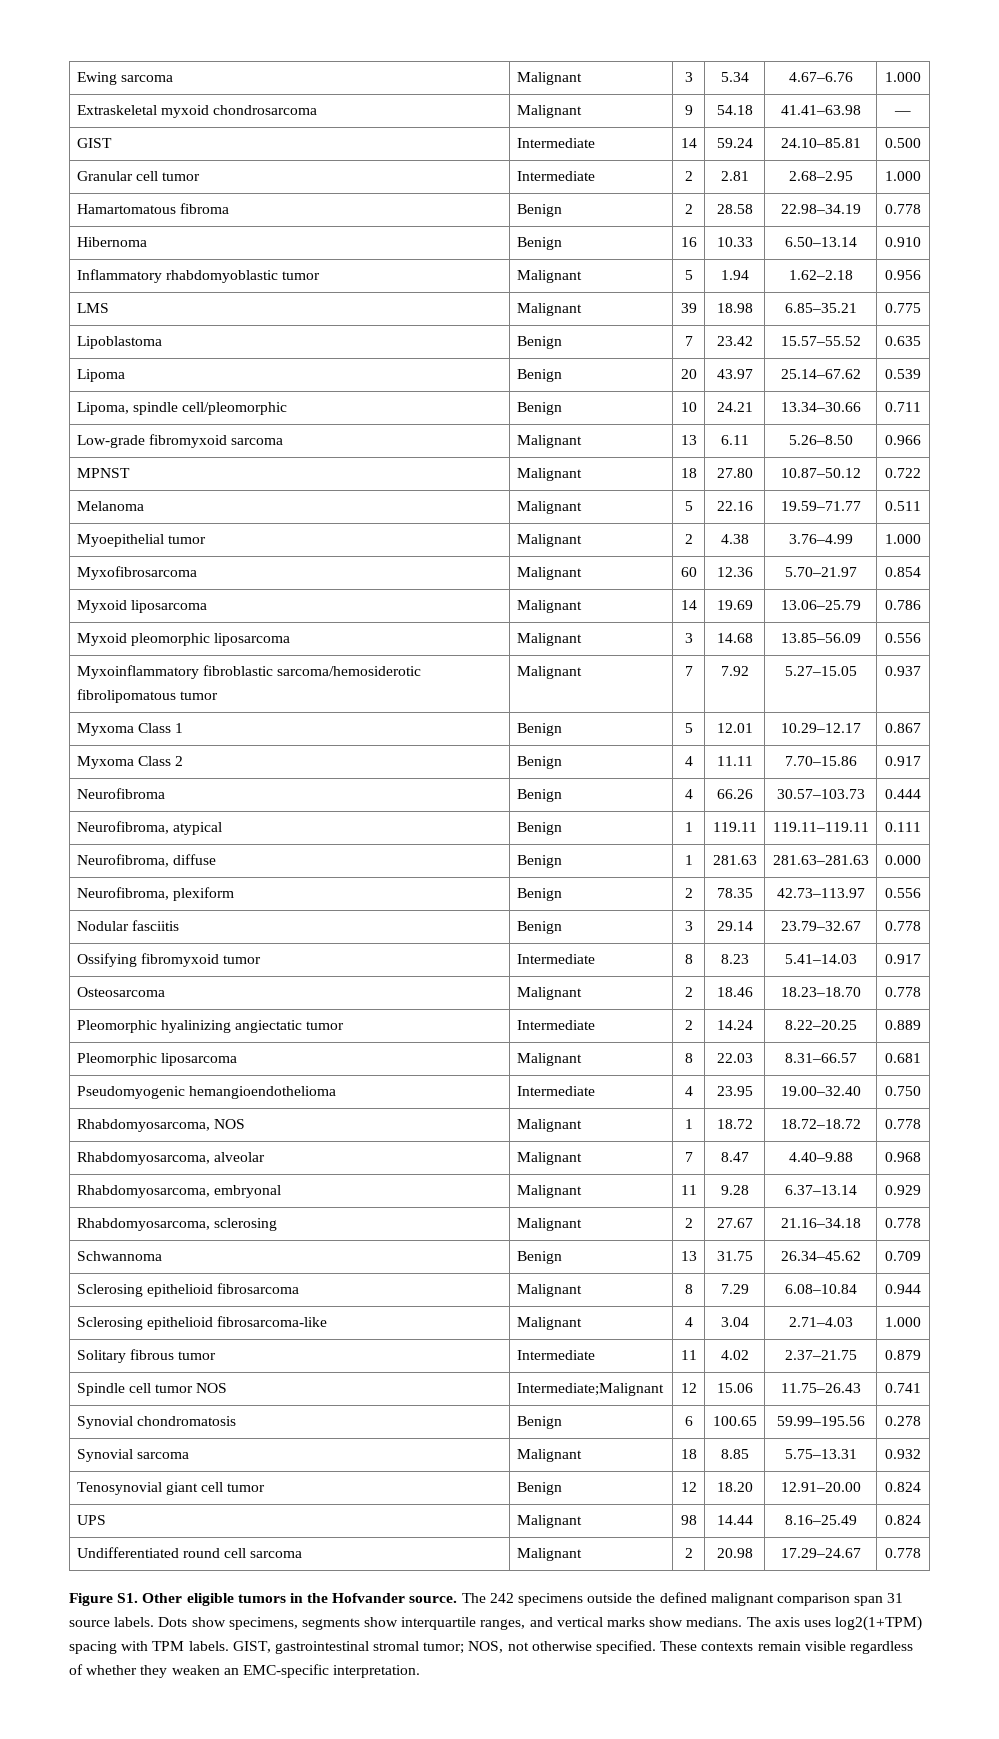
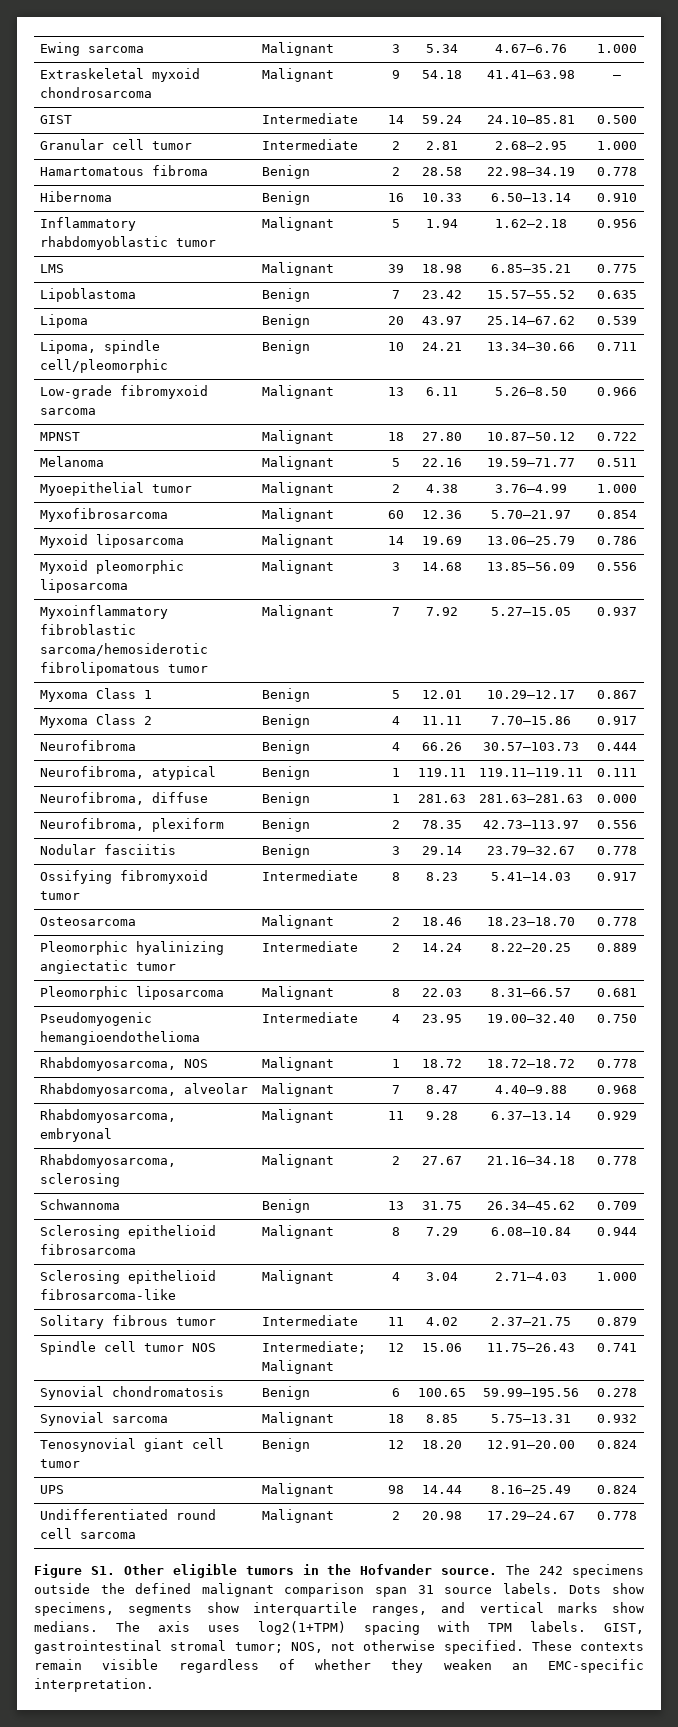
- Spindle cell tumor NOS | Intermediate;Malignant | 12 | 15.06 | 11.75–26.43 | 0.741
+ Spindle cell tumor NOS | Intermediate; Malignant | 12 | 15.06 | 11.75–26.43 | 0.741

